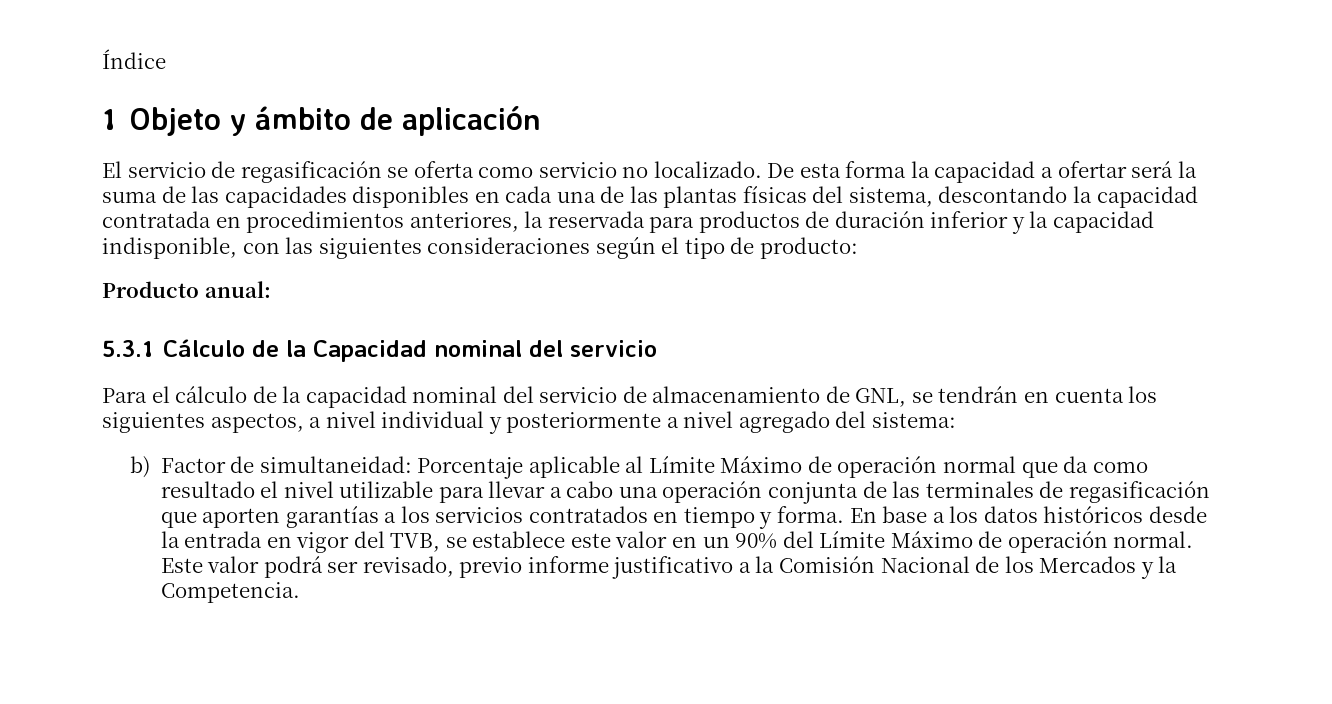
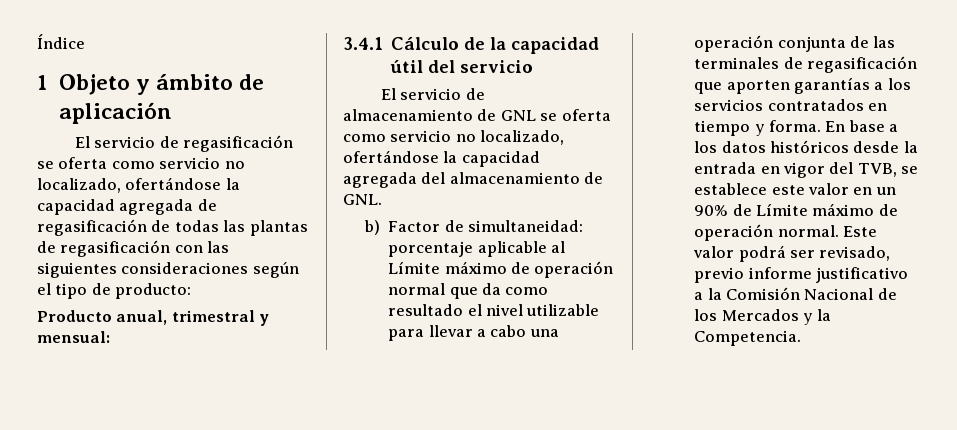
- El servicio de regasificación se oferta como servicio no localizado. De esta forma la capacidad a ofertar será la suma de las capacidades disponibles en cada una de las plantas físicas del sistema, descontando la capacidad contratada en procedimientos anteriores, la reservada para productos de duración inferior y la capacidad indisponible, con las siguientes consideraciones según el tipo de producto:
+ El servicio de regasificación se oferta como servicio no localizado, ofertándose la capacidad agregada de regasificación de todas las plantas de regasificación con las siguientes consideraciones según el tipo de producto:
- Producto anual:
- 5.3.1 Cálculo de la Capacidad nominal del servicio
+ Producto anual, trimestral y mensual:
+ 3.4.1 Cálculo de la capacidad útil del servicio
- Para el cálculo de la capacidad nominal del servicio de almacenamiento de GNL, se tendrán en cuenta los siguientes aspectos, a nivel individual y posteriormente a nivel agregado del sistema:
+ El servicio de almacenamiento de GNL se oferta como servicio no localizado, ofertándose la capacidad agregada del almacenamiento de GNL.
- b) Factor de simultaneidad: Porcentaje aplicable al Límite Máximo de operación normal que da como resultado el nivel utilizable para llevar a cabo una operación conjunta de las terminales de regasificación que aporten garantías a los servicios contratados en tiempo y forma.
+ b) Factor de simultaneidad: porcentaje aplicable al Límite máximo de operación normal que da como resultado el nivel utilizable para llevar a cabo una operación conjunta de las terminales de regasificación que aporten garantías a los servicios contratados en tiempo y forma.
- En base a los datos históricos desde la entrada en vigor del TVB, se establece este valor en un 90% del Límite Máximo de operación normal.
+ En base a los datos históricos desde la entrada en vigor del TVB, se establece este valor en un 90% de Límite máximo de operación normal.

